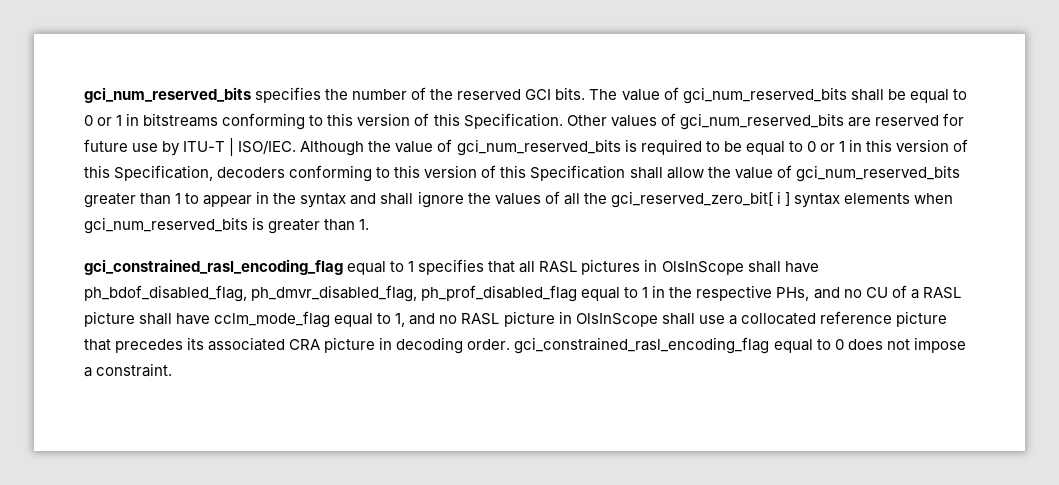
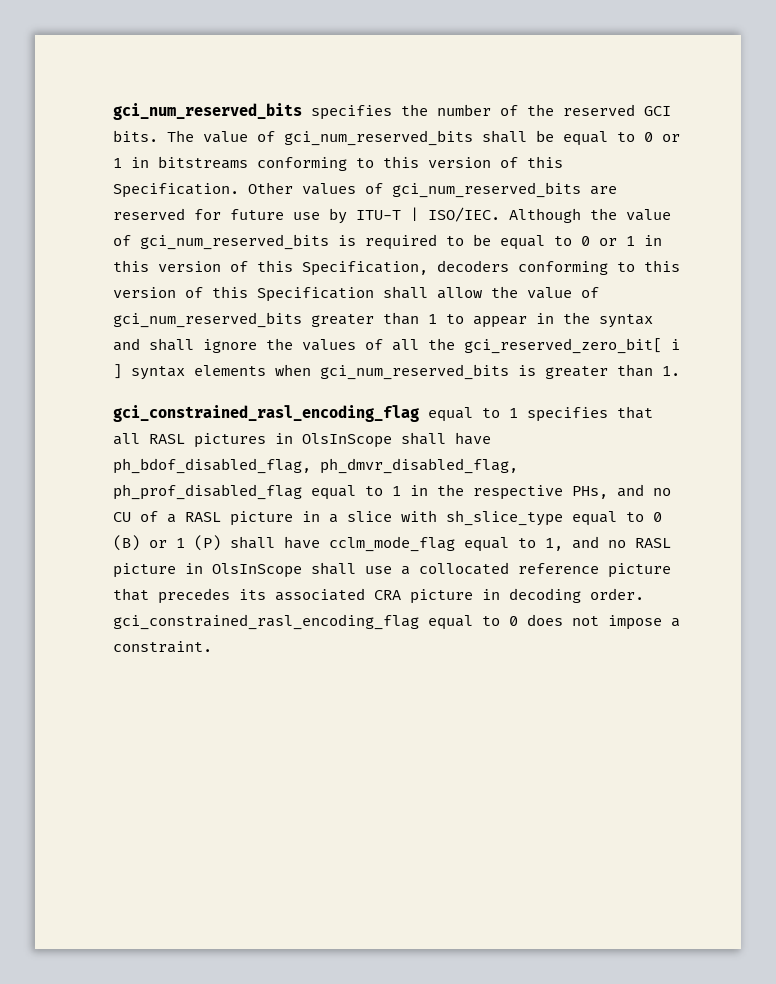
- gci_constrained_rasl_encoding_flag equal to 1 specifies that all RASL pictures in OlsInScope shall have ph_bdof_disabled_flag, ph_dmvr_disabled_flag, ph_prof_disabled_flag equal to 1 in the respective PHs, and no CU of a RASL picture shall have cclm_mode_flag equal to 1, and no RASL picture in OlsInScope shall use a collocated reference picture that precedes its associated CRA picture in decoding order. gci_constrained_rasl_encoding_flag equal to 0 does not impose a constraint.
+ gci_constrained_rasl_encoding_flag equal to 1 specifies that all RASL pictures in OlsInScope shall have ph_bdof_disabled_flag, ph_dmvr_disabled_flag, ph_prof_disabled_flag equal to 1 in the respective PHs, and no CU of a RASL picture in a slice with sh_slice_type equal to 0 (B) or 1 (P) shall have cclm_mode_flag equal to 1, and no RASL picture in OlsInScope shall use a collocated reference picture that precedes its associated CRA picture in decoding order. gci_constrained_rasl_encoding_flag equal to 0 does not impose a constraint.

